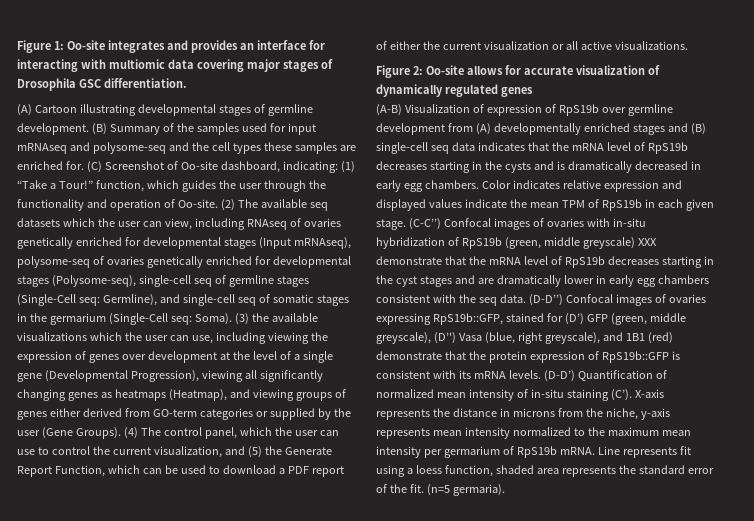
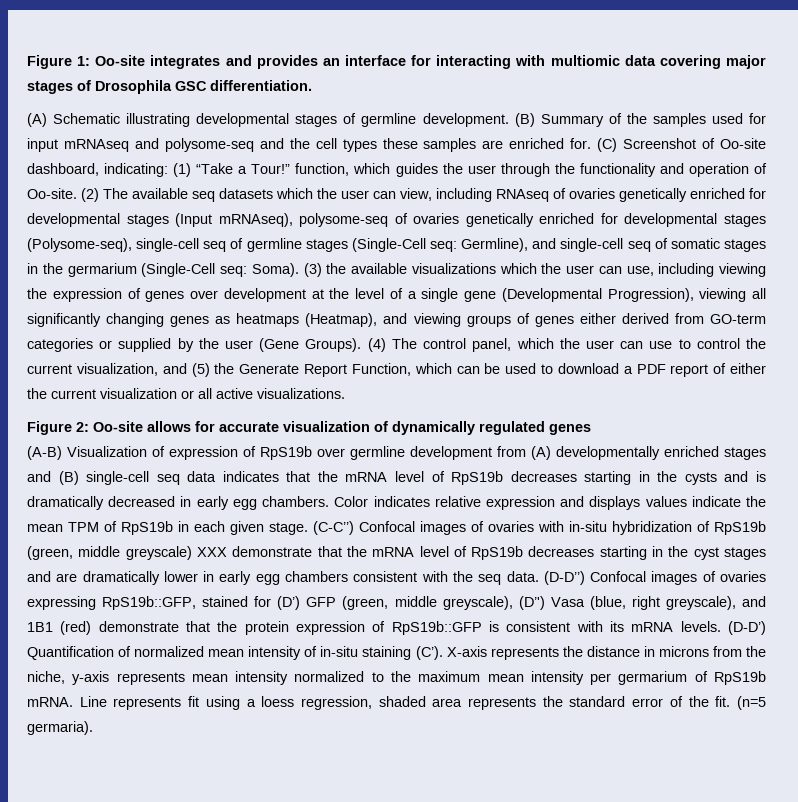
- (A) Cartoon illustrating developmental stages of germline development.
+ (A) Schematic illustrating developmental stages of germline development.
- Color indicates relative expression and displayed values indicate the mean TPM of RpS19b in each given stage.
+ Color indicates relative expression and displays values indicate the mean TPM of RpS19b in each given stage.
- Line represents fit using a loess function, shaded area represents the standard error of the fit.
+ Line represents fit using a loess regression, shaded area represents the standard error of the fit.

